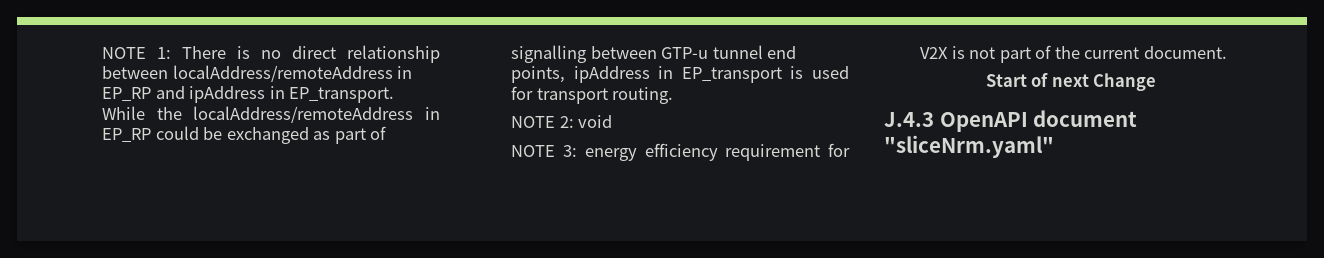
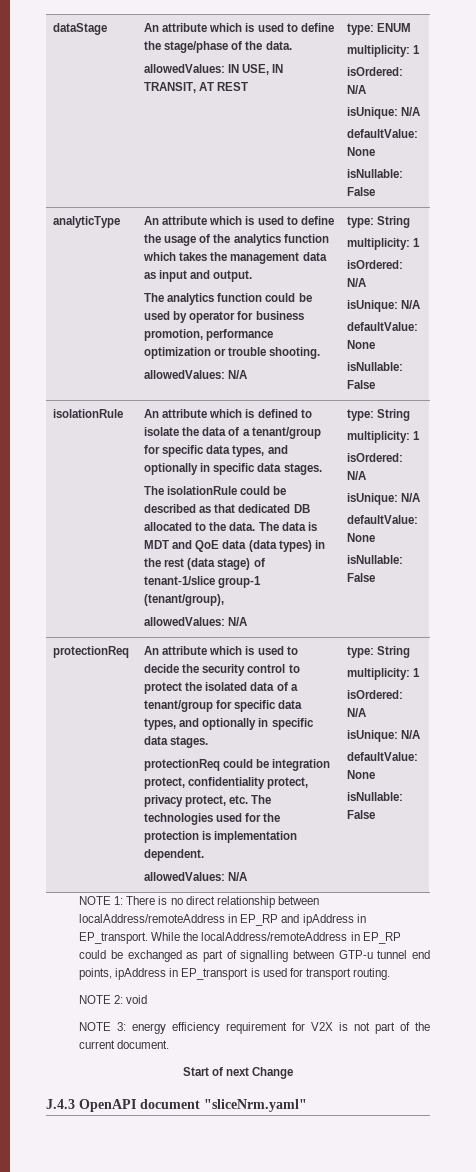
+ dataStage | An attribute which is used to define the stage/phase of the data.
+ allowedValues: IN USE, IN TRANSIT, AT REST | type: ENUM
+ multiplicity: 1
+ isOrdered: N/A
+ isUnique: N/A
+ defaultValue: None
+ isNullable: False
+ analyticType | An attribute which is used to define the usage of the analytics function which takes the management data as input and output.
+ The analytics function could be used by operator for business promotion, performance optimization or trouble shooting.
+ allowedValues: N/A | type: String
+ multiplicity: 1
+ isOrdered: N/A
+ isUnique: N/A
+ defaultValue: None
+ isNullable: False
+ isolationRule | An attribute which is defined to isolate the data of a tenant/group for specific data types, and optionally in specific data stages.
+ The isolationRule could be described as that dedicated DB allocated to the data. The data is MDT and QoE data (data types) in the rest (data stage) of tenant-1/slice group-1 (tenant/group),
+ allowedValues: N/A | type: String
+ multiplicity: 1
+ isOrdered: N/A
+ isUnique: N/A
+ defaultValue: None
+ isNullable: False
+ protectionReq | An attribute which is used to decide the security control to protect the isolated data of a tenant/group for specific data types, and optionally in specific data stages.
+ protectionReq could be integration protect, confidentiality protect, privacy protect, etc. The technologies used for the protection is implementation dependent.
+ allowedValues: N/A | type: String
+ multiplicity: 1
+ isOrdered: N/A
+ isUnique: N/A
+ defaultValue: None
+ isNullable: False

